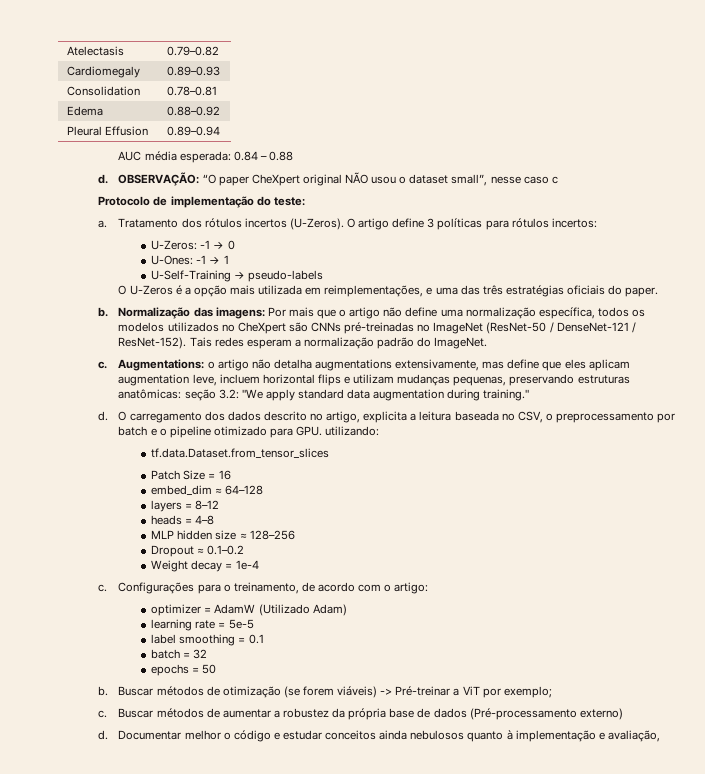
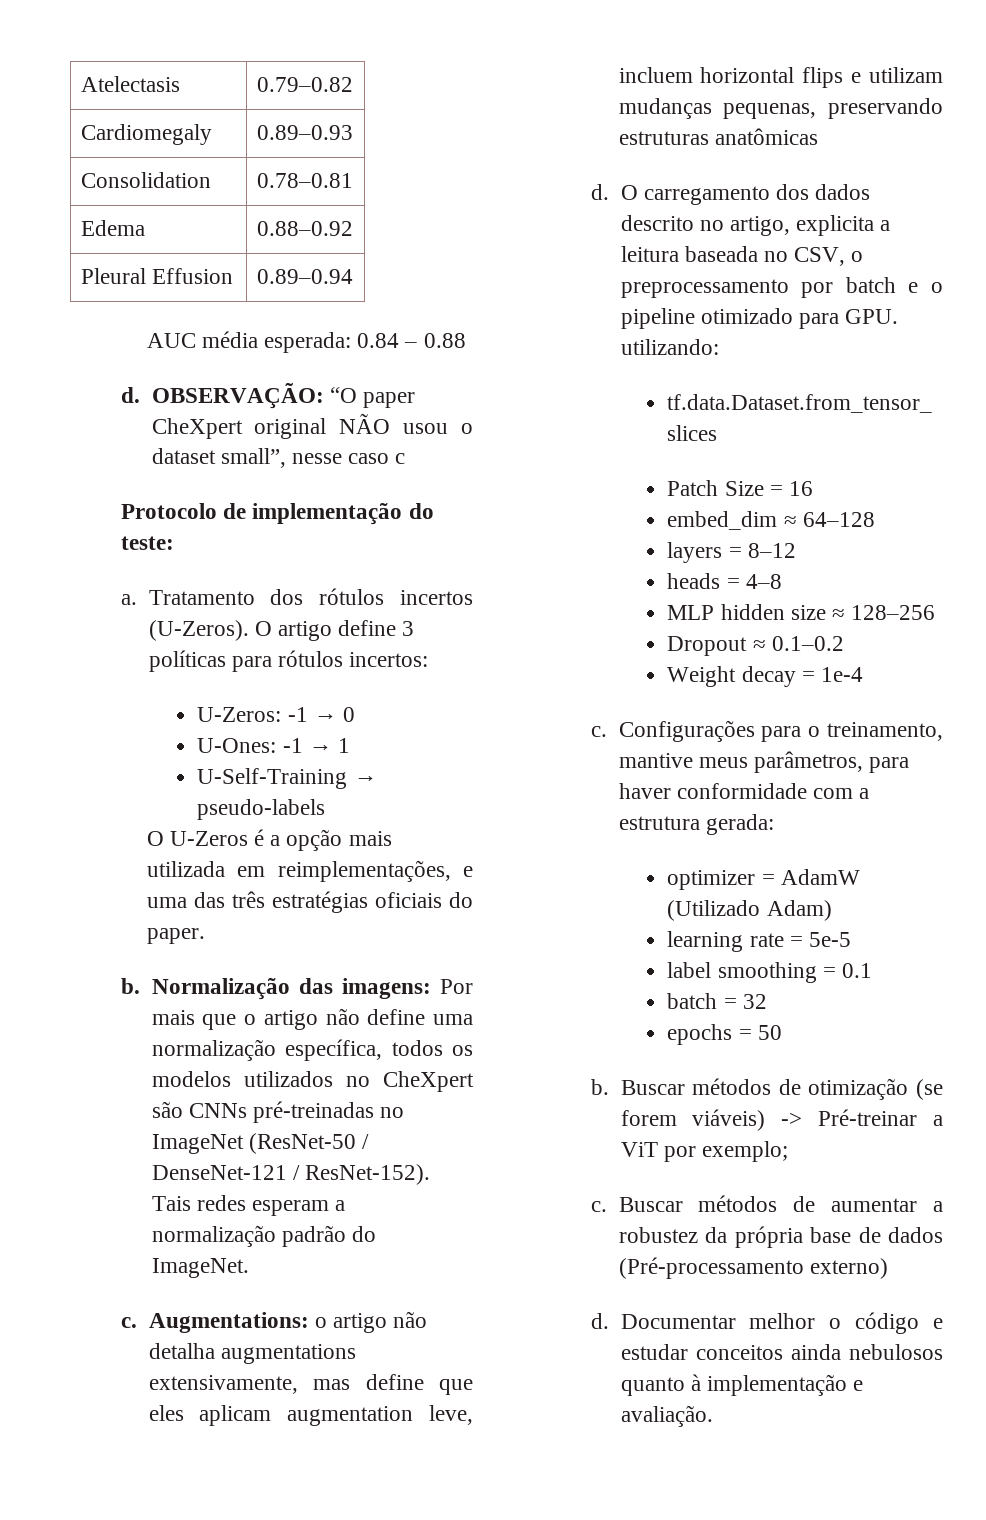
- Augmentations: o artigo não detalha augmentations extensivamente, mas define que eles aplicam augmentation leve, incluem horizontal flips e utilizam mudanças pequenas, preservando estruturas anatômicas: seção 3.2: "We apply standard data augmentation during training."
+ Augmentations: o artigo não detalha augmentations extensivamente, mas define que eles aplicam augmentation leve, incluem horizontal flips e utilizam mudanças pequenas, preservando estruturas anatômicas
- Configurações para o treinamento, de acordo com o artigo:
+ Configurações para o treinamento, mantive meus parâmetros, para haver conformidade com a estrutura gerada:
- Documentar melhor o código e estudar conceitos ainda nebulosos quanto à implementação e avaliação,
+ Documentar melhor o código e estudar conceitos ainda nebulosos quanto à implementação e avaliação.

